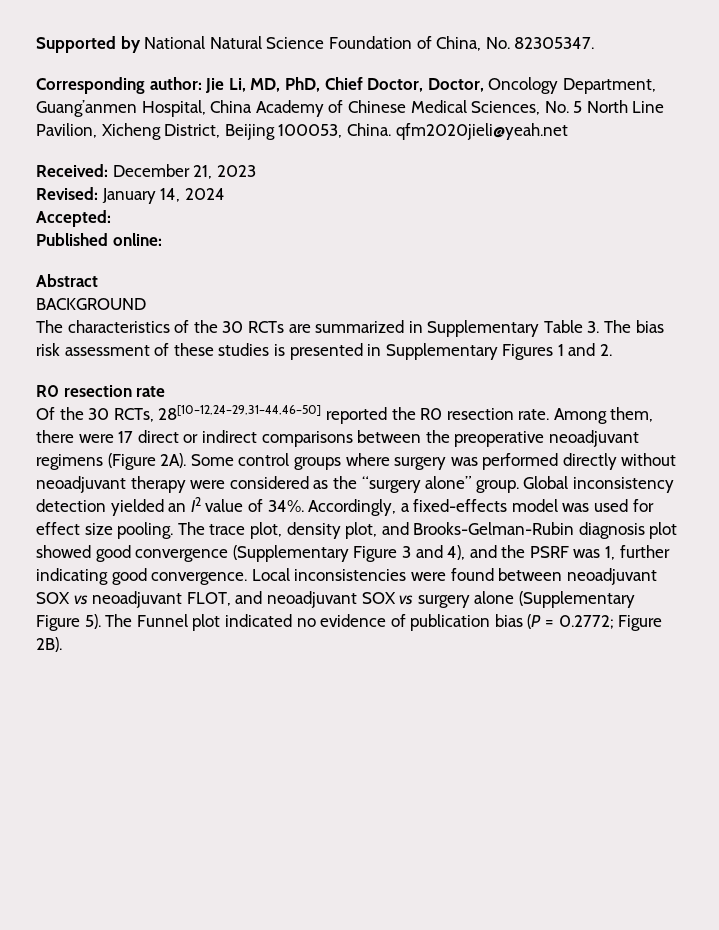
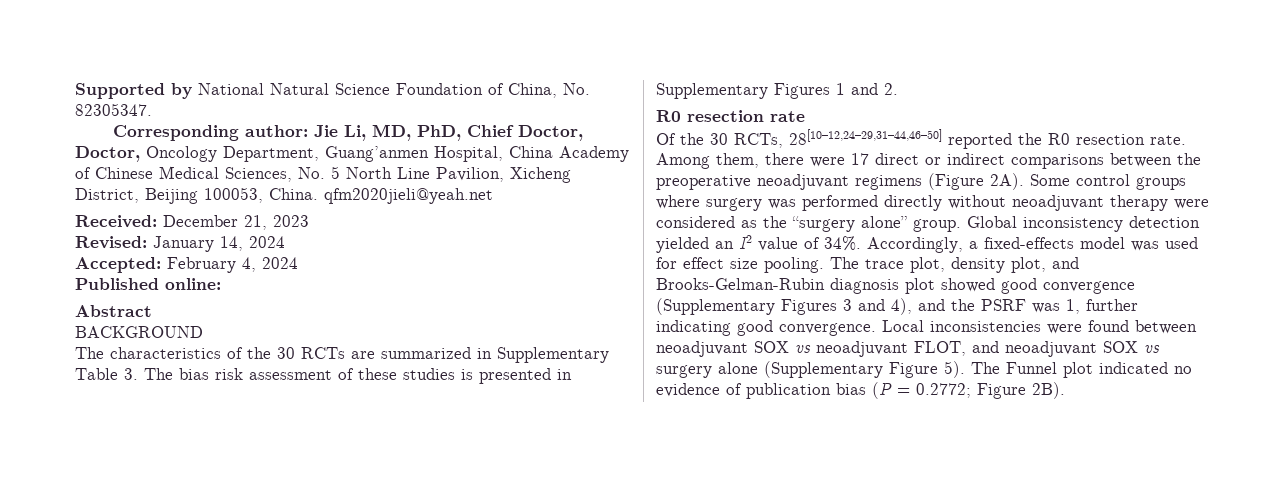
- Accepted:
+ Accepted: February 4, 2024
- The trace plot, density plot, and Brooks-Gelman-Rubin diagnosis plot showed good convergence (Supplementary Figure 3 and 4), and the PSRF was 1, further indicating good convergence.
+ The trace plot, density plot, and Brooks-Gelman-Rubin diagnosis plot showed good convergence (Supplementary Figures 3 and 4), and the PSRF was 1, further indicating good convergence.

